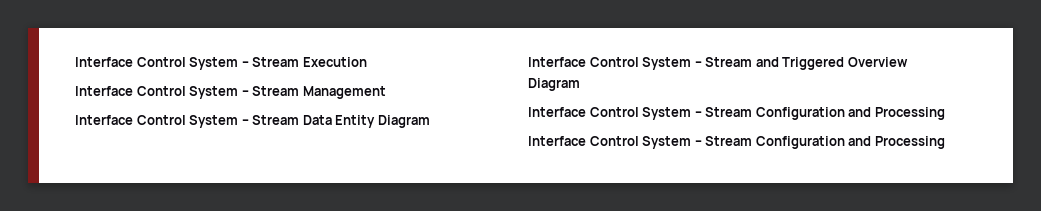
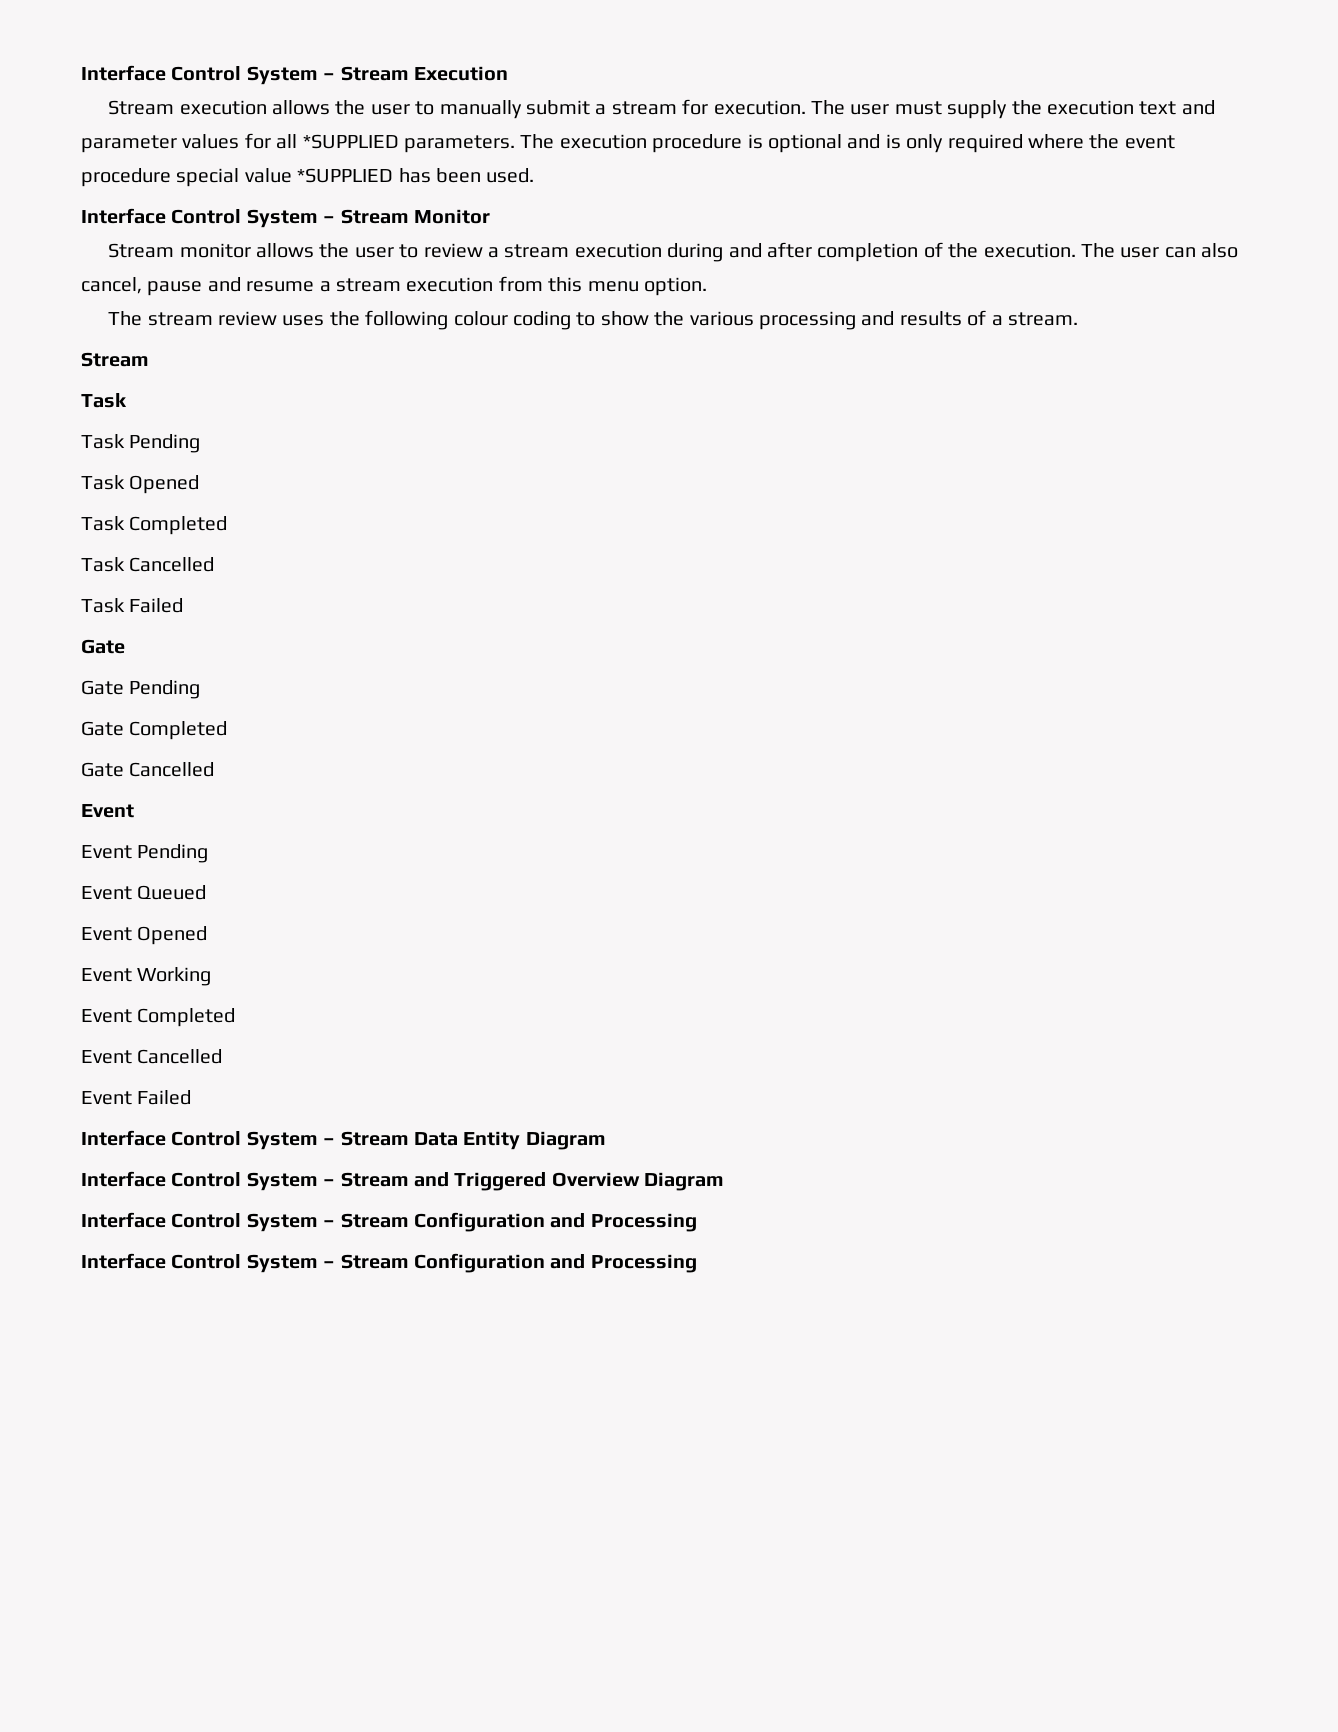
- Interface Control System – Stream Management
+ Stream execution allows the user to manually submit a stream for execution. The user must supply the execution text and parameter values for all *SUPPLIED parameters. The execution procedure is optional and is only required where the event procedure special value *SUPPLIED has been used.
+ Interface Control System – Stream Monitor
+ Stream monitor allows the user to review a stream execution during and after completion of the execution. The user can also cancel, pause and resume a stream execution from this menu option.
+ The stream review uses the following colour coding to show the various processing and results of a stream.
+ Stream
+ Task
+ Task Pending
+ Task Opened
+ Task Completed
+ Task Cancelled
+ Task Failed
+ Gate
+ Gate Pending
+ Gate Completed
+ Gate Cancelled
+ Event
+ Event Pending
+ Event Queued
+ Event Opened
+ Event Working
+ Event Completed
+ Event Cancelled
+ Event Failed

